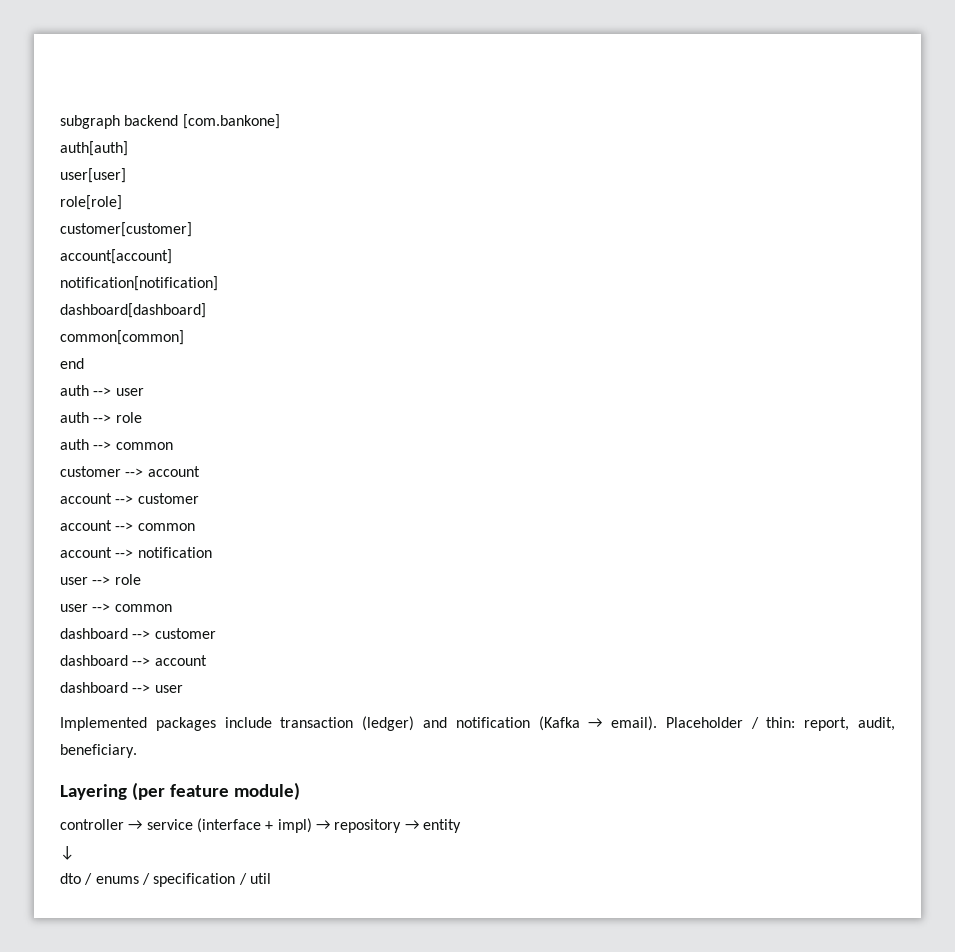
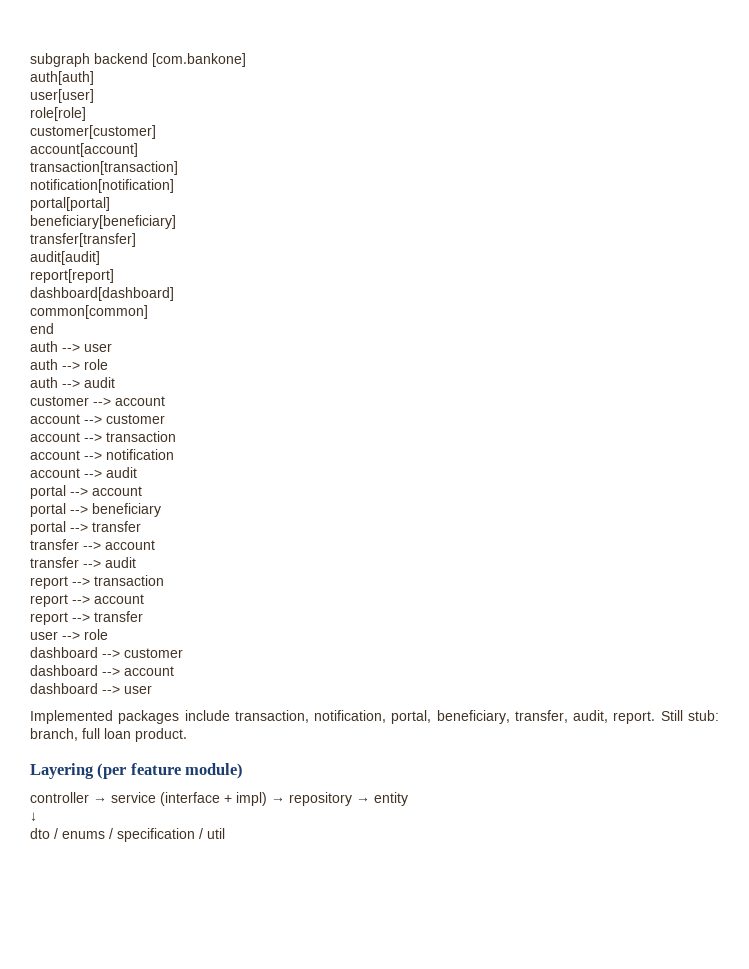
+ transaction[transaction]
+ portal[portal]
+ beneficiary[beneficiary]
+ transfer[transfer]
+ audit[audit]
+ report[report]
- auth --> common
+ auth --> audit
- account --> common
+ account --> transaction
+ account --> audit
+ portal --> account
+ portal --> beneficiary
+ portal --> transfer
+ transfer --> account
+ transfer --> audit
+ report --> transaction
+ report --> account
+ report --> transfer
- user --> common
- Implemented packages include transaction (ledger) and notification (Kafka → email). Placeholder / thin: report, audit, beneficiary.
+ Implemented packages include transaction, notification, portal, beneficiary, transfer, audit, report. Still stub: branch, full loan product.

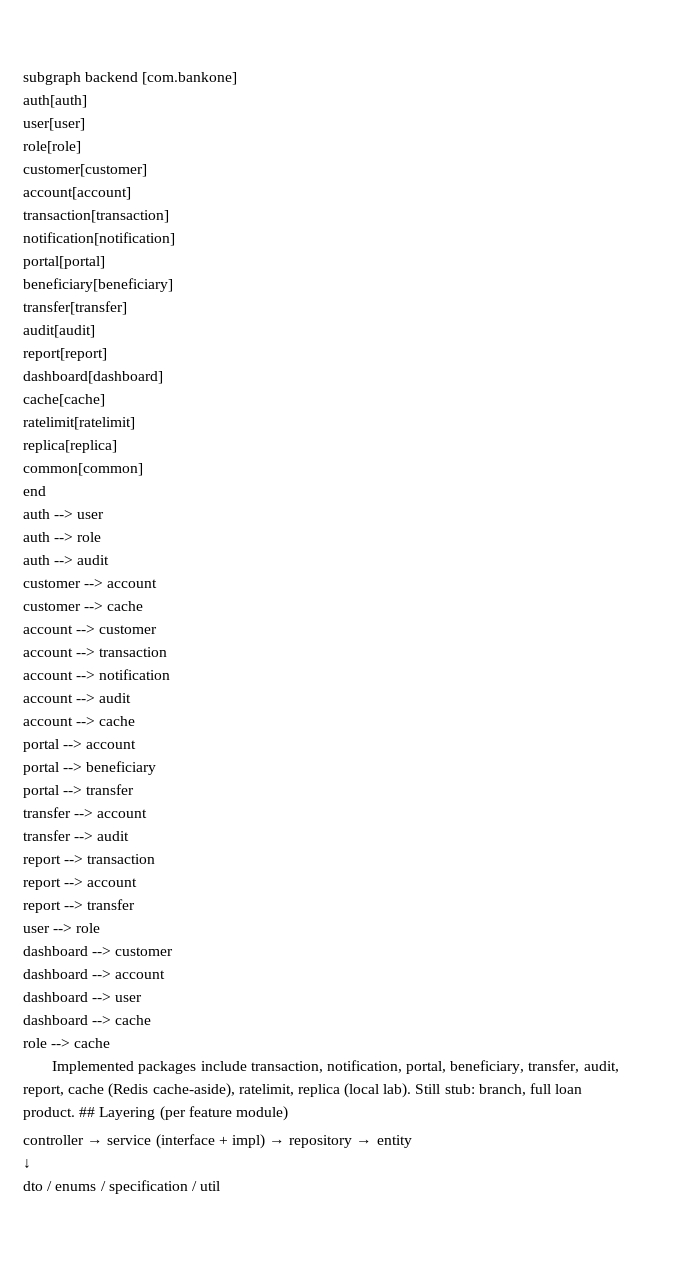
+ cache[cache]
+ ratelimit[ratelimit]
+ replica[replica]
+ customer --> cache
+ account --> cache
+ dashboard --> cache
+ role --> cache
- Implemented packages include transaction, notification, portal, beneficiary, transfer, audit, report.
+ Implemented packages include transaction, notification, portal, beneficiary, transfer, audit, report, cache (Redis cache-aside), ratelimit, replica (local lab).
- Still stub: branch, full loan product.
- Layering (per feature module)
+ Still stub: branch, full loan product. ## Layering (per feature module)

